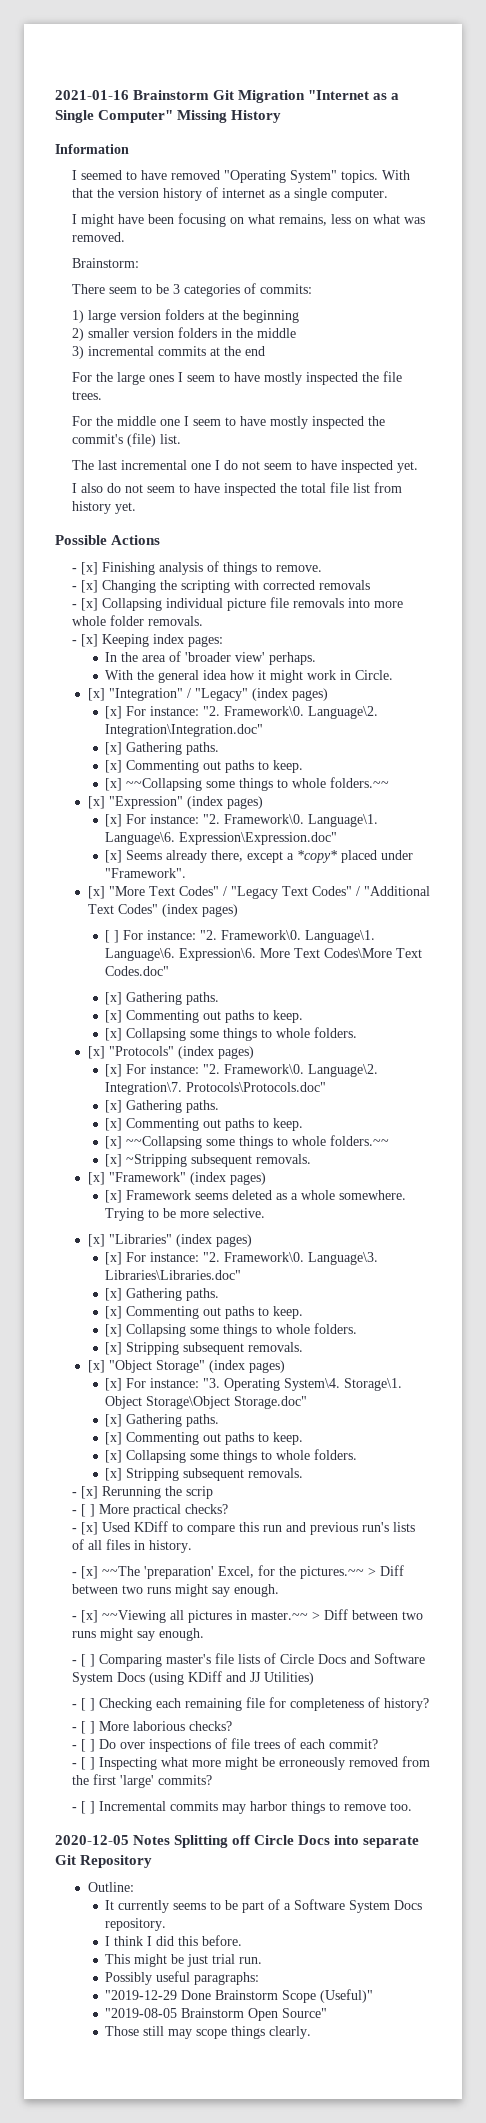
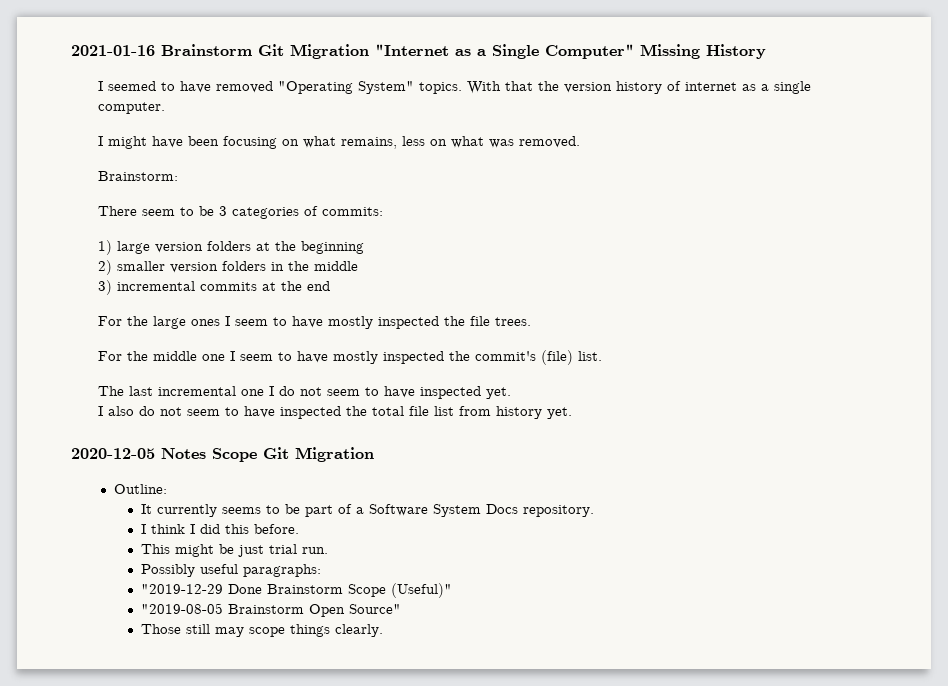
- Information
- Possible Actions
- - [x] Finishing analysis of things to remove.
- - [x] Changing the scripting with corrected removals
- - [x] Collapsing individual picture file removals into more whole folder removals.
- - [x] Keeping index pages:
- In the area of 'broader view' perhaps.
- With the general idea how it might work in Circle.
- [x] "Integration" / "Legacy" (index pages)
- [x] For instance: "2. Framework\0. Language\2. Integration\Integration.doc"
- [x] Gathering paths.
- [x] Commenting out paths to keep.
- [x] ~~Collapsing some things to whole folders.~~
- [x] "Expression" (index pages)
- [x] For instance: "2. Framework\0. Language\1. Language\6. Expression\Expression.doc"
- [x] Seems already there, except a *copy* placed under "Framework".
- [x] "More Text Codes" / "Legacy Text Codes" / "Additional Text Codes" (index pages)
- [ ] For instance: "2. Framework\0. Language\1. Language\6. Expression\6. More Text Codes\More Text Codes.doc"
- [x] Gathering paths.
- [x] Commenting out paths to keep.
- [x] Collapsing some things to whole folders.
- [x] "Protocols" (index pages)
- [x] For instance: "2. Framework\0. Language\2. Integration\7. Protocols\Protocols.doc"
- [x] Gathering paths.
- [x] Commenting out paths to keep.
- [x] ~~Collapsing some things to whole folders.~~
- [x] ~Stripping subsequent removals.
- [x] "Framework" (index pages)
- [x] Framework seems deleted as a whole somewhere. Trying to be more selective.
- [x] "Libraries" (index pages)
- [x] For instance: "2. Framework\0. Language\3. Libraries\Libraries.doc"
- [x] Gathering paths.
- [x] Commenting out paths to keep.
- [x] Collapsing some things to whole folders.
- [x] Stripping subsequent removals.
- [x] "Object Storage" (index pages)
- [x] For instance: "3. Operating System\4. Storage\1. Object Storage\Object Storage.doc"
- [x] Gathering paths.
- [x] Commenting out paths to keep.
- [x] Collapsing some things to whole folders.
- [x] Stripping subsequent removals.
- - [x] Rerunning the scrip
- - [ ] More practical checks?
- - [x] Used KDiff to compare this run and previous run's lists of all files in history.
- - [x] ~~The 'preparation' Excel, for the pictures.~~ > Diff between two runs might say enough.
- - [x] ~~Viewing all pictures in master.~~ > Diff between two runs might say enough.
- - [ ] Comparing master's file lists of Circle Docs and Software System Docs (using KDiff and JJ Utilities)
- - [ ] Checking each remaining file for completeness of history?
- - [ ] More laborious checks?
- - [ ] Do over inspections of file trees of each commit?
- - [ ] Inspecting what more might be erroneously removed from the first 'large' commits?
- - [ ] Incremental commits may harbor things to remove too.
- 2020-12-05 Notes Splitting off Circle Docs into separate Git Repository
+ 2020-12-05 Notes Scope Git Migration

